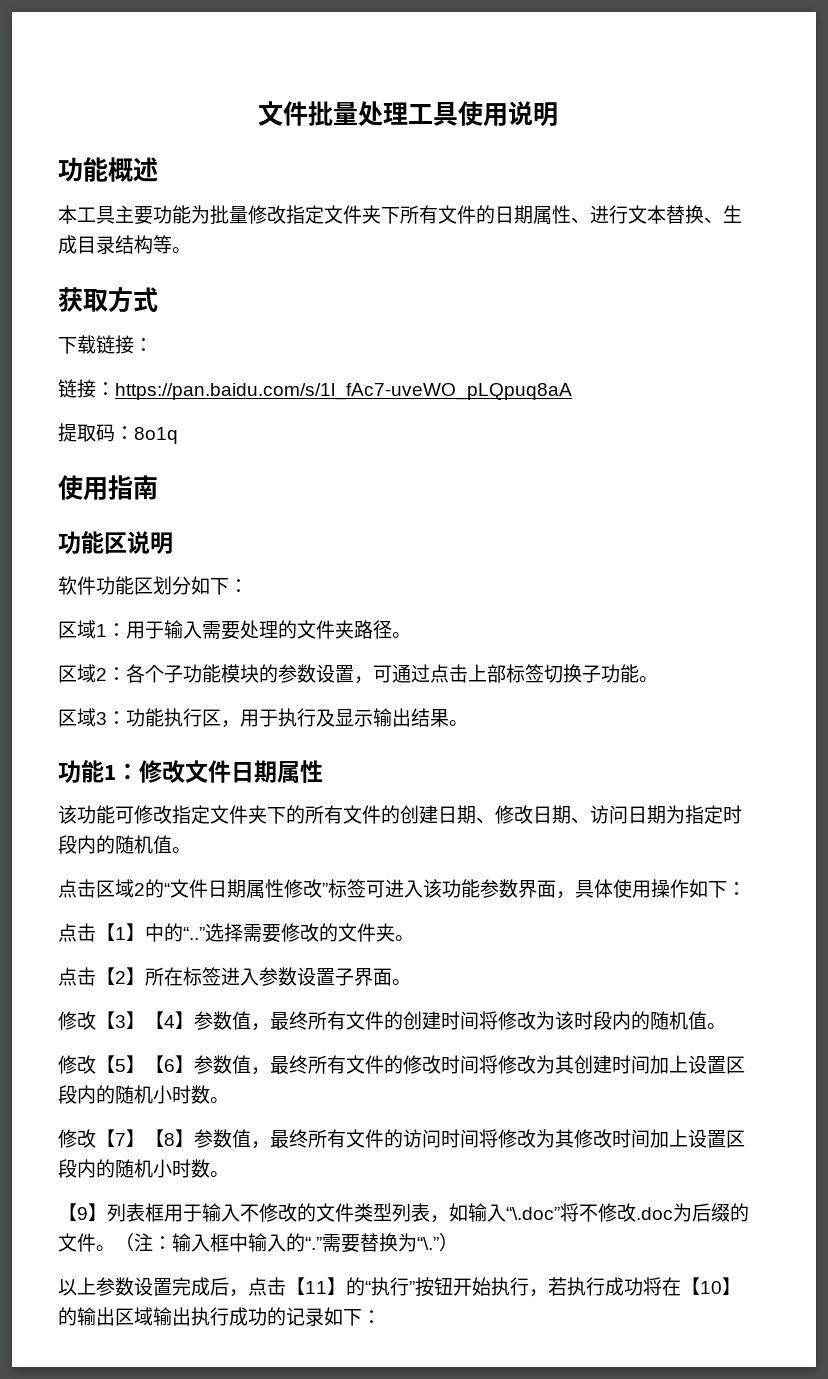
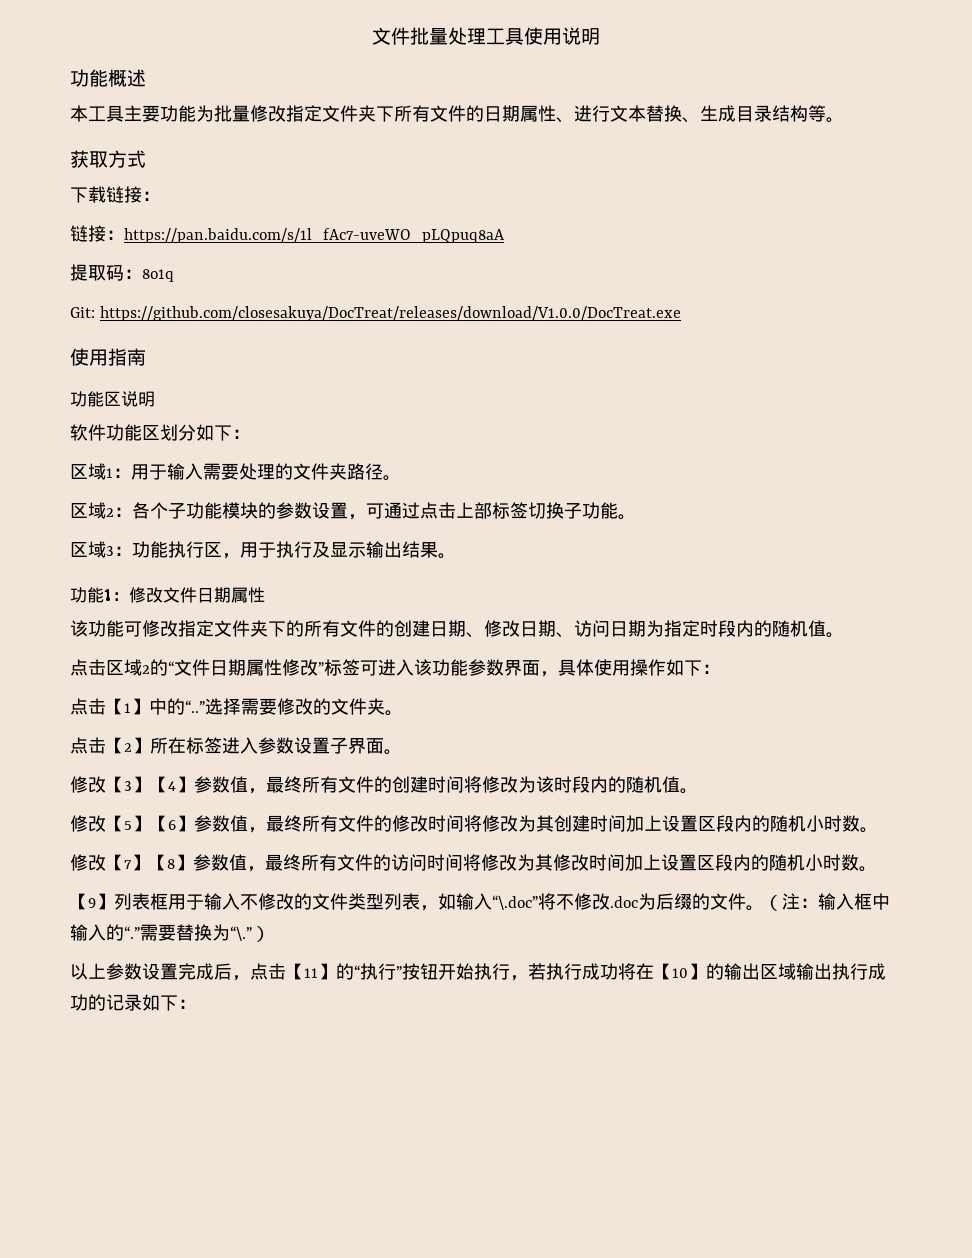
+ Git: https://github.com/closesakuya/DocTreat/releases/download/V1.0.0/DocTreat.exe

